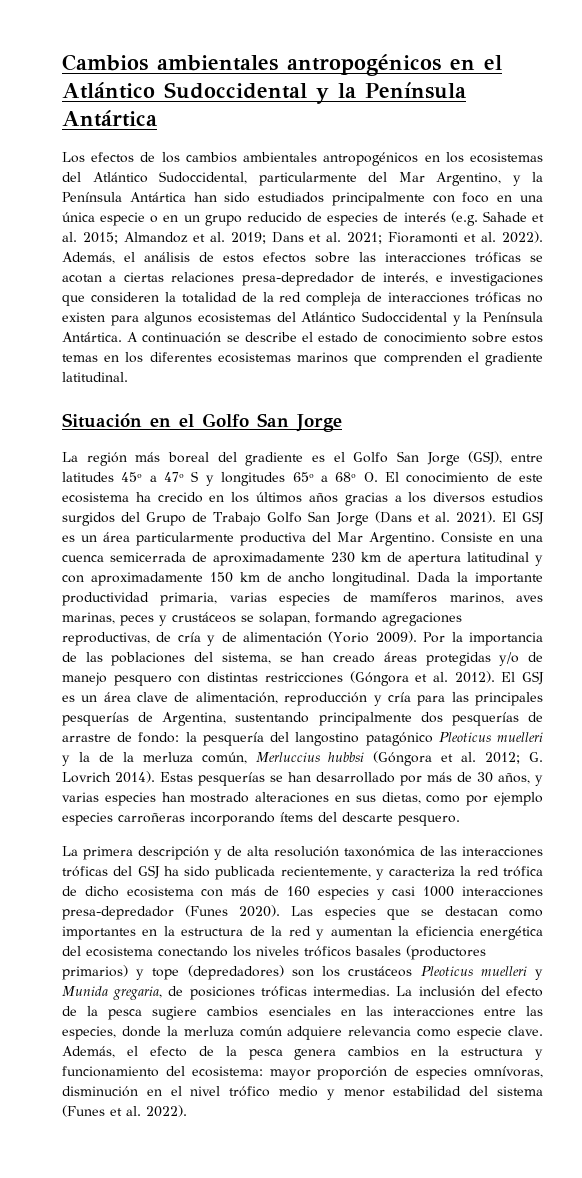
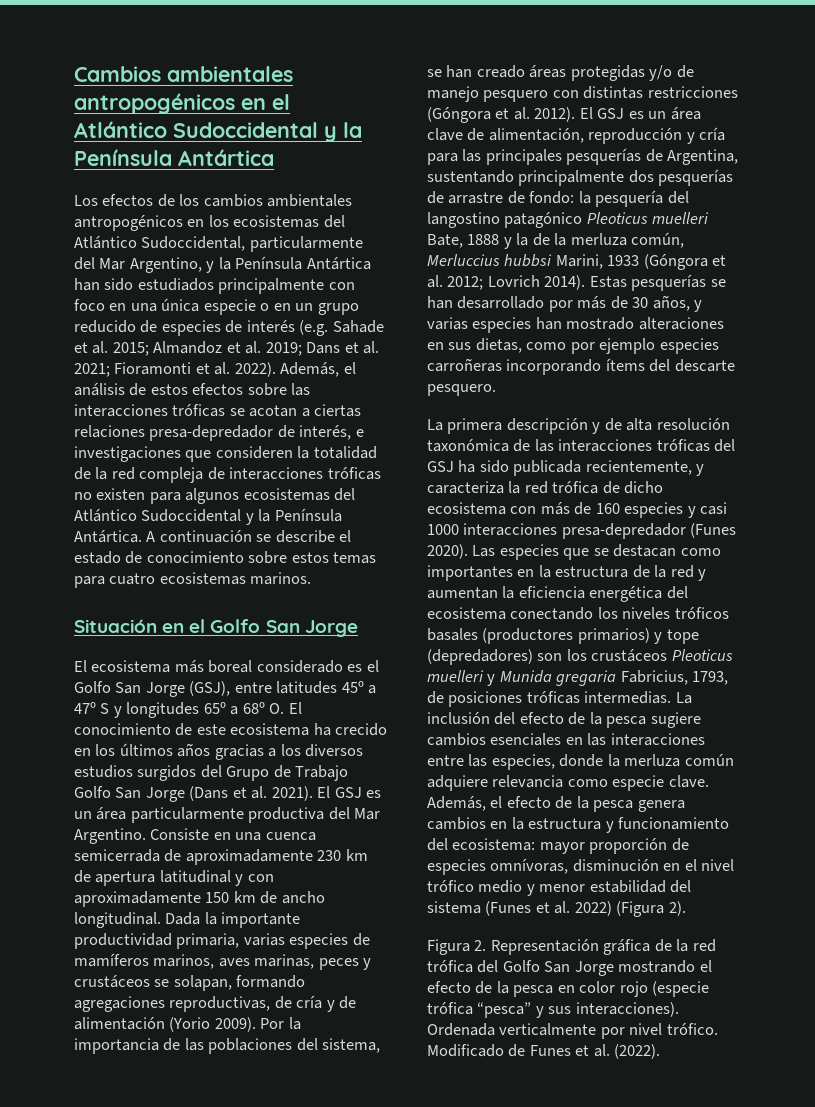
- A continuación se describe el estado de conocimiento sobre estos temas en los diferentes ecosistemas marinos que comprenden el gradiente latitudinal.
+ A continuación se describe el estado de conocimiento sobre estos temas para cuatro ecosistemas marinos.
- La región más boreal del gradiente es el Golfo San Jorge (GSJ), entre latitudes 45º a 47º S y longitudes 65º a 68º O. El conocimiento de este ecosistema ha crecido en los últimos años gracias a los diversos estudios surgidos del Grupo de Trabajo Golfo San Jorge (Dans et al. 2021).
+ El ecosistema más boreal considerado es el Golfo San Jorge (GSJ), entre latitudes 45º a 47º S y longitudes 65º a 68º O. El conocimiento de este ecosistema ha crecido en los últimos años gracias a los diversos estudios surgidos del Grupo de Trabajo Golfo San Jorge (Dans et al. 2021).
- El GSJ es un área clave de alimentación, reproducción y cría para las principales pesquerías de Argentina, sustentando principalmente dos pesquerías de arrastre de fondo: la pesquería del langostino patagónico Pleoticus muelleri y la de la merluza común, Merluccius hubbsi (Góngora et al. 2012; G. Lovrich 2014).
+ El GSJ es un área clave de alimentación, reproducción y cría para las principales pesquerías de Argentina, sustentando principalmente dos pesquerías de arrastre de fondo: la pesquería del langostino patagónico Pleoticus muelleri Bate, 1888 y la de la merluza común, Merluccius hubbsi Marini, 1933 (Góngora et al. 2012; Lovrich 2014).
- Las especies que se destacan como importantes en la estructura de la red y aumentan la eficiencia energética del ecosistema conectando los niveles tróficos basales (productores primarios) y tope (depredadores) son los crustáceos Pleoticus muelleri y Munida gregaria, de posiciones tróficas intermedias.
+ Las especies que se destacan como importantes en la estructura de la red y aumentan la eficiencia energética del ecosistema conectando los niveles tróficos basales (productores primarios) y tope (depredadores) son los crustáceos Pleoticus muelleri y Munida gregaria Fabricius, 1793, de posiciones tróficas intermedias.
- Además, el efecto de la pesca genera cambios en la estructura y funcionamiento del ecosistema: mayor proporción de especies omnívoras, disminución en el nivel trófico medio y menor estabilidad del sistema (Funes et al. 2022).
+ Además, el efecto de la pesca genera cambios en la estructura y funcionamiento del ecosistema: mayor proporción de especies omnívoras, disminución en el nivel trófico medio y menor estabilidad del sistema (Funes et al. 2022) (Figura 2).
+ Figura 2. Representación gráfica de la red trófica del Golfo San Jorge mostrando el efecto de la pesca en color rojo (especie trófica “pesca” y sus interacciones). Ordenada verticalmente por nivel trófico. Modificado de Funes et al. (2022).

